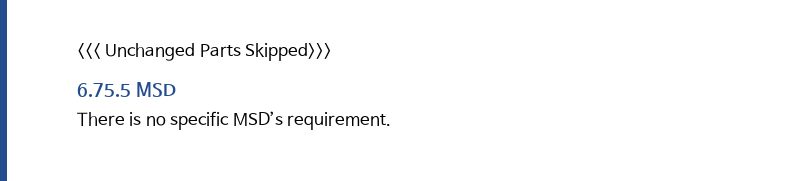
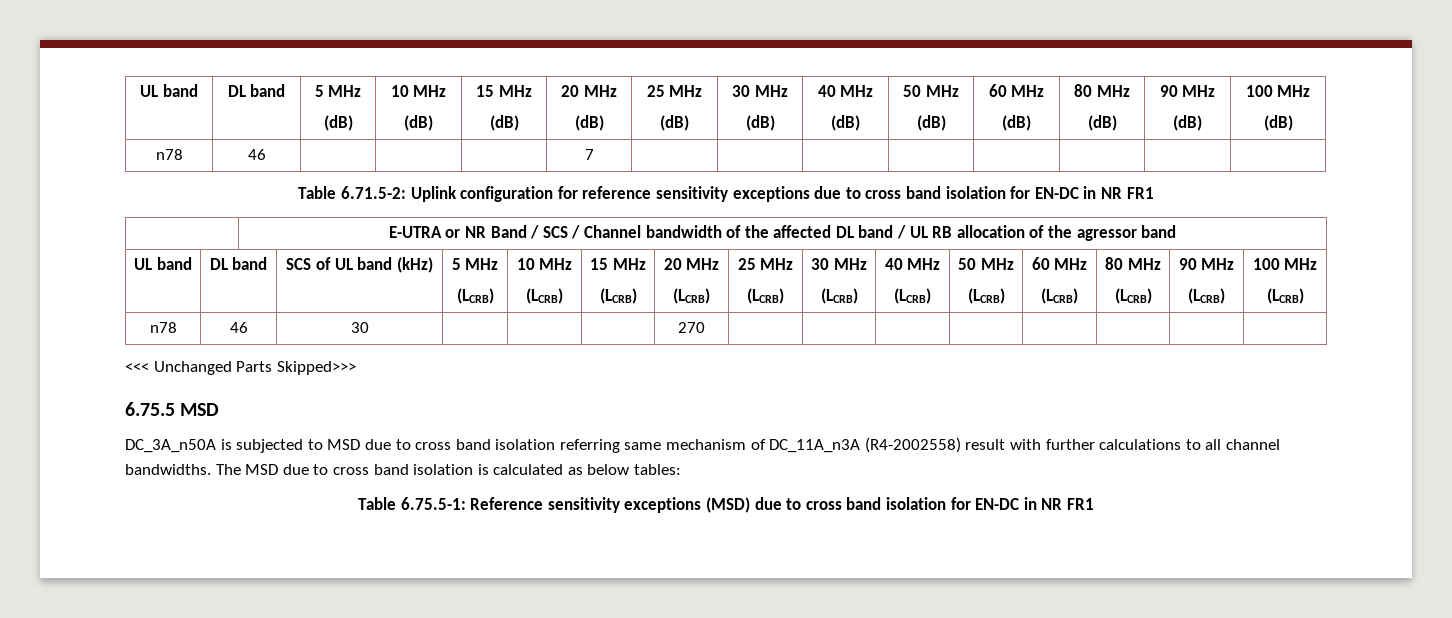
+ UL band | DL band | 5 MHz
+ (dB) | 10 MHz
+ (dB) | 15 MHz
+ (dB) | 20 MHz
+ (dB) | 25 MHz
+ (dB) | 30 MHz
+ (dB) | 40 MHz
+ (dB) | 50 MHz
+ (dB) | 60 MHz
+ (dB) | 80 MHz
+ (dB) | 90 MHz
+ (dB) | 100 MHz
+ (dB)
+ n78 | 46 | | | | 7 | | | | | | | |
+ Table 6.71.5-2: Uplink configuration for reference sensitivity exceptions due to cross band isolation for EN-DC in NR FR1
+ | E-UTRA or NR Band / SCS / Channel bandwidth of the affected DL band / UL RB allocation of the agressor band
+ UL band | DL band | SCS of UL band (kHz) | 5 MHz
+ (LCRB) | 10 MHz
+ (LCRB) | 15 MHz
+ (LCRB) | 20 MHz
+ (LCRB) | 25 MHz
+ (LCRB) | 30 MHz
+ (LCRB) | 40 MHz
+ (LCRB) | 50 MHz
+ (LCRB) | 60 MHz
+ (LCRB) | 80 MHz
+ (LCRB) | 90 MHz
+ (LCRB) | 100 MHz
+ (LCRB)
+ n78 | 46 | 30 | | | | 270 | | | | | | | |
- There is no specific MSD’s requirement.
+ DC_3A_n50A is subjected to MSD due to cross band isolation referring same mechanism of DC_11A_n3A (R4-2002558) result with further calculations to all channel bandwidths. The MSD due to cross band isolation is calculated as below tables:
+ Table 6.75.5-1: Reference sensitivity exceptions (MSD) due to cross band isolation for EN-DC in NR FR1

